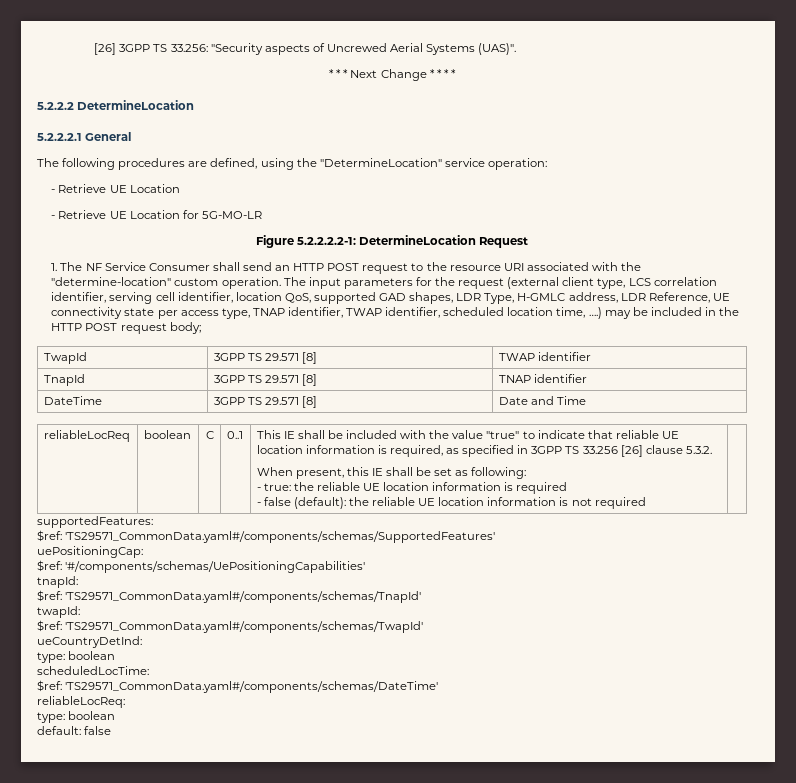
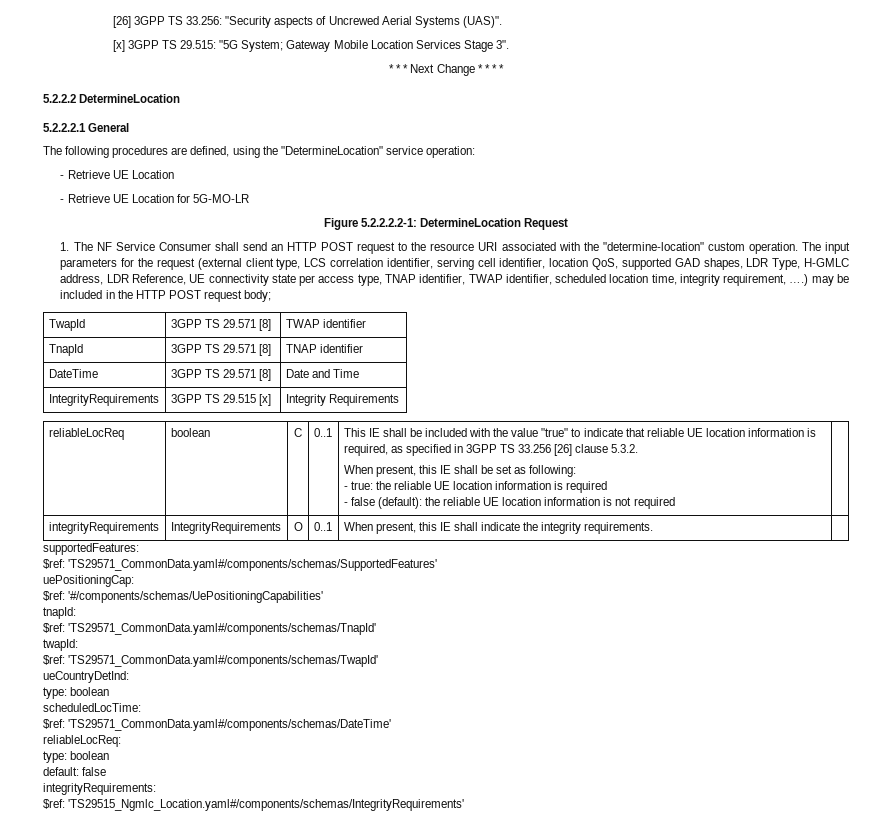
+ [x] 3GPP TS 29.515: "5G System; Gateway Mobile Location Services Stage 3".
- The input parameters for the request (external client type, LCS correlation identifier, serving cell identifier, location QoS, supported GAD shapes, LDR Type, H-GMLC address, LDR Reference, UE connectivity state per access type, TNAP identifier, TWAP identifier, scheduled location time, ….) may be included in the HTTP POST request body;
+ The input parameters for the request (external client type, LCS correlation identifier, serving cell identifier, location QoS, supported GAD shapes, LDR Type, H-GMLC address, LDR Reference, UE connectivity state per access type, TNAP identifier, TWAP identifier, scheduled location time, integrity requirement, ….) may be included in the HTTP POST request body;
+ IntegrityRequirements | 3GPP TS 29.515 [x] | Integrity Requirements
+ integrityRequirements | IntegrityRequirements | O | 0..1 | When present, this IE shall indicate the integrity requirements. |
+ integrityRequirements:
+ $ref: 'TS29515_Ngmlc_Location.yaml#/components/schemas/IntegrityRequirements'

